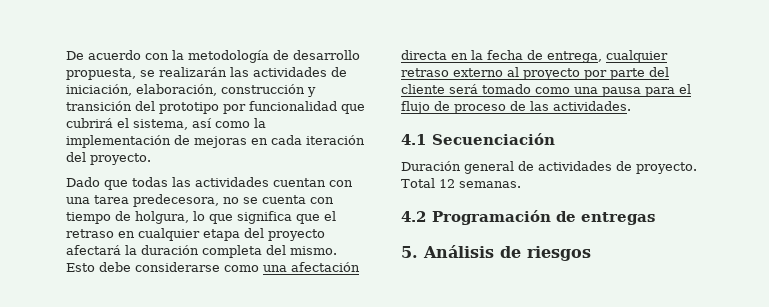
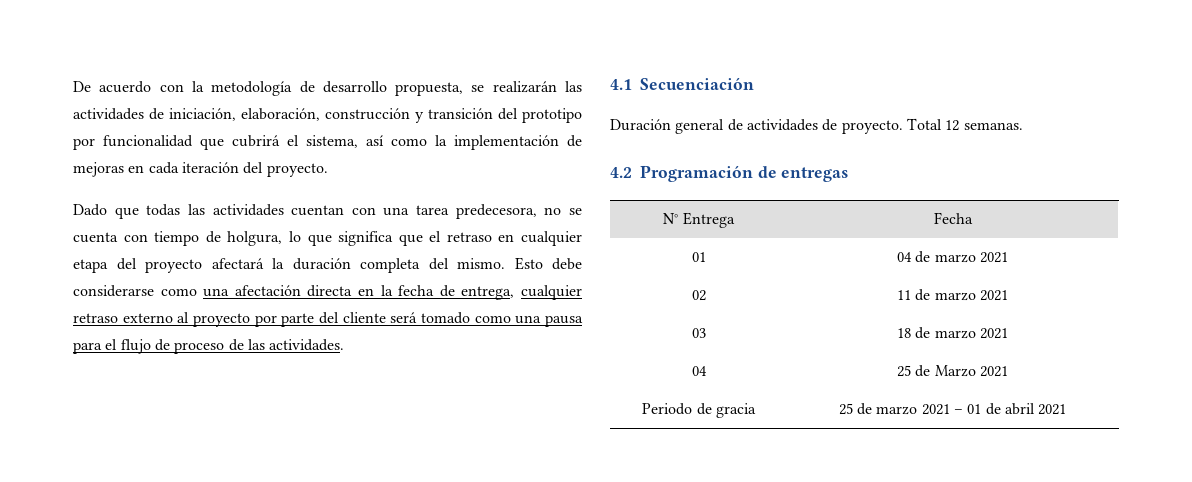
- 5. Análisis de riesgos
+ N° Entrega | Fecha
+ 01 | 04 de marzo 2021
+ 02 | 11 de marzo 2021
+ 03 | 18 de marzo 2021
+ 04 | 25 de Marzo 2021
+ Periodo de gracia | 25 de marzo 2021 – 01 de abril 2021

